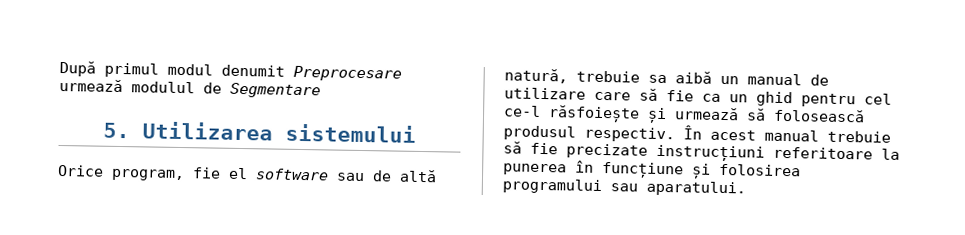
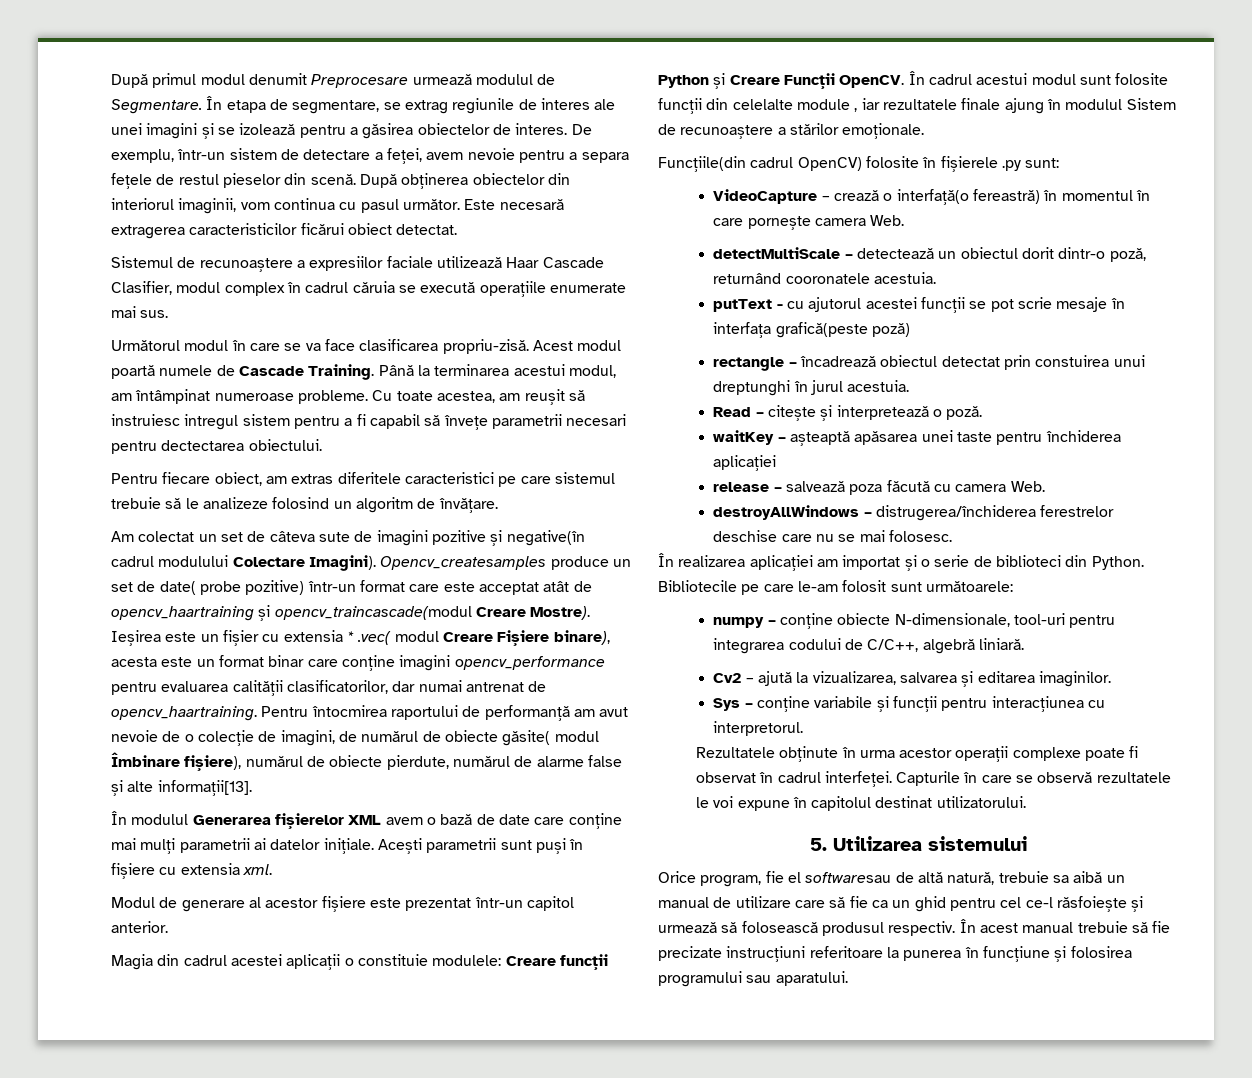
- După primul modul denumit Preprocesare urmează modulul de Segmentare
+ După primul modul denumit Preprocesare urmează modulul de Segmentare. În etapa de segmentare, se extrag regiunile de interes ale unei imagini și se izolează pentru a găsirea obiectelor de interes. De exemplu, într-un sistem de detectare a feței, avem nevoie pentru a separa fețele de restul pieselor din scenă. După obținerea obiectelor din interiorul imaginii, vom continua cu pasul următor. Este necesară extragerea caracteristicilor ficărui obiect detectat.
+ Sistemul de recunoaștere a expresiilor faciale utilizează Haar Cascade Clasifier, modul complex în cadrul căruia se execută operațiile enumerate mai sus.
+ Următorul modul în care se va face clasificarea propriu-zisă. Acest modul poartă numele de Cascade Training. Până la terminarea acestui modul, am întâmpinat numeroase probleme. Cu toate acestea, am reușit să instruiesc intregul sistem pentru a fi capabil să învețe parametrii necesari pentru dectectarea obiectului.
+ Pentru fiecare obiect, am extras diferitele caracteristici pe care sistemul trebuie să le analizeze folosind un algoritm de învățare.
+ Am colectat un set de câteva sute de imagini pozitive și negative(în cadrul modulului Colectare Imagini). Opencv_createsamples produce un set de date( probe pozitive) într-un format care este acceptat atât de opencv_haartraining și opencv_traincascade(modul Creare Mostre). Ieșirea este un fișier cu extensia * .vec( modul Creare Fișiere binare), acesta este un format binar care conține imagini opencv_performance pentru evaluarea calității clasificatorilor, dar numai antrenat de opencv_haartraining. Pentru întocmirea raportului de performanță am avut nevoie de o colecție de imagini, de numărul de obiecte găsite( modul Îmbinare fișiere), numărul de obiecte pierdute, numărul de alarme false și alte informații[13].
+ În modulul Generarea fișierelor XML avem o bază de date care conține mai mulți parametrii ai datelor inițiale. Acești parametrii sunt puși în fișiere cu extensia xml.
+ Modul de generare al acestor fișiere este prezentat într-un capitol anterior.
+ Magia din cadrul acestei aplicații o constituie modulele: Creare funcții Python și Creare Funcții OpenCV. În cadrul acestui modul sunt folosite funcții din celelalte module , iar rezultatele finale ajung în modulul Sistem de recunoaștere a stărilor emoționale.
+ Funcțiile(din cadrul OpenCV) folosite în fișierele .py sunt:
+ VideoCapture – crează o interfață(o fereastră) în momentul în care pornește camera Web.
+ detectMultiScale – detectează un obiectul dorit dintr-o poză, returnând cooronatele acestuia.
+ putText - cu ajutorul acestei funcții se pot scrie mesaje în interfața grafică(peste poză)
+ rectangle – încadrează obiectul detectat prin constuirea unui dreptunghi în jurul acestuia.
+ Read – citește și interpretează o poză.
+ waitKey – așteaptă apăsarea unei taste pentru închiderea aplicației
+ release – salvează poza făcută cu camera Web.
+ destroyAllWindows – distrugerea/închiderea ferestrelor deschise care nu se mai folosesc.
+ În realizarea aplicației am importat și o serie de biblioteci din Python. Bibliotecile pe care le-am folosit sunt următoarele:
+ numpy – conține obiecte N-dimensionale, tool-uri pentru integrarea codului de C/C++, algebră liniară.
+ Cv2 – ajută la vizualizarea, salvarea și editarea imaginilor.
+ Sys – conține variabile și funcții pentru interacțiunea cu interpretorul.
+ Rezultatele obținute în urma acestor operații complexe poate fi observat în cadrul interfeței. Capturile în care se observă rezultatele le voi expune în capitolul destinat utilizatorului.
- Orice program, fie el software sau de altă natură, trebuie sa aibă un manual de utilizare care să fie ca un ghid pentru cel ce-l răsfoiește și urmează să folosească produsul respectiv.
+ Orice program, fie el softwaresau de altă natură, trebuie sa aibă un manual de utilizare care să fie ca un ghid pentru cel ce-l răsfoiește și urmează să folosească produsul respectiv.

